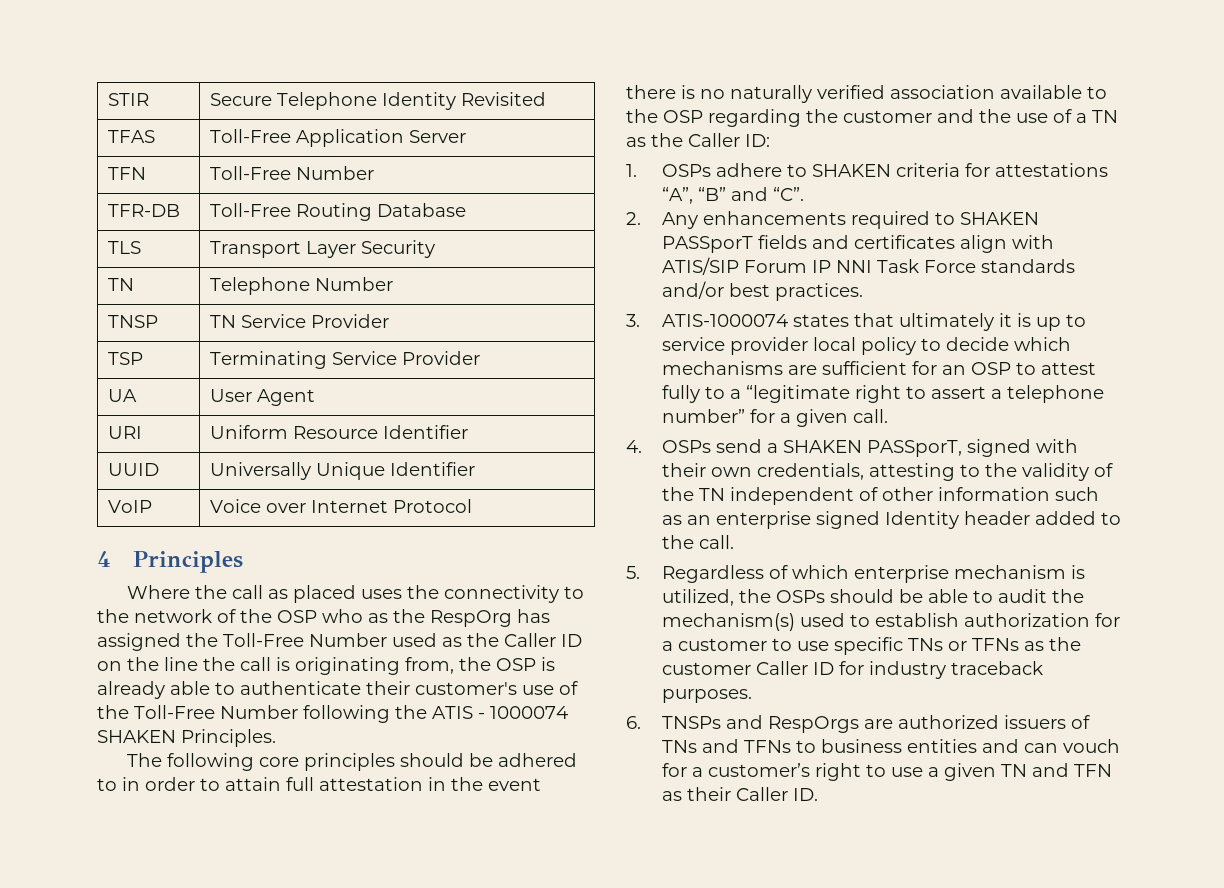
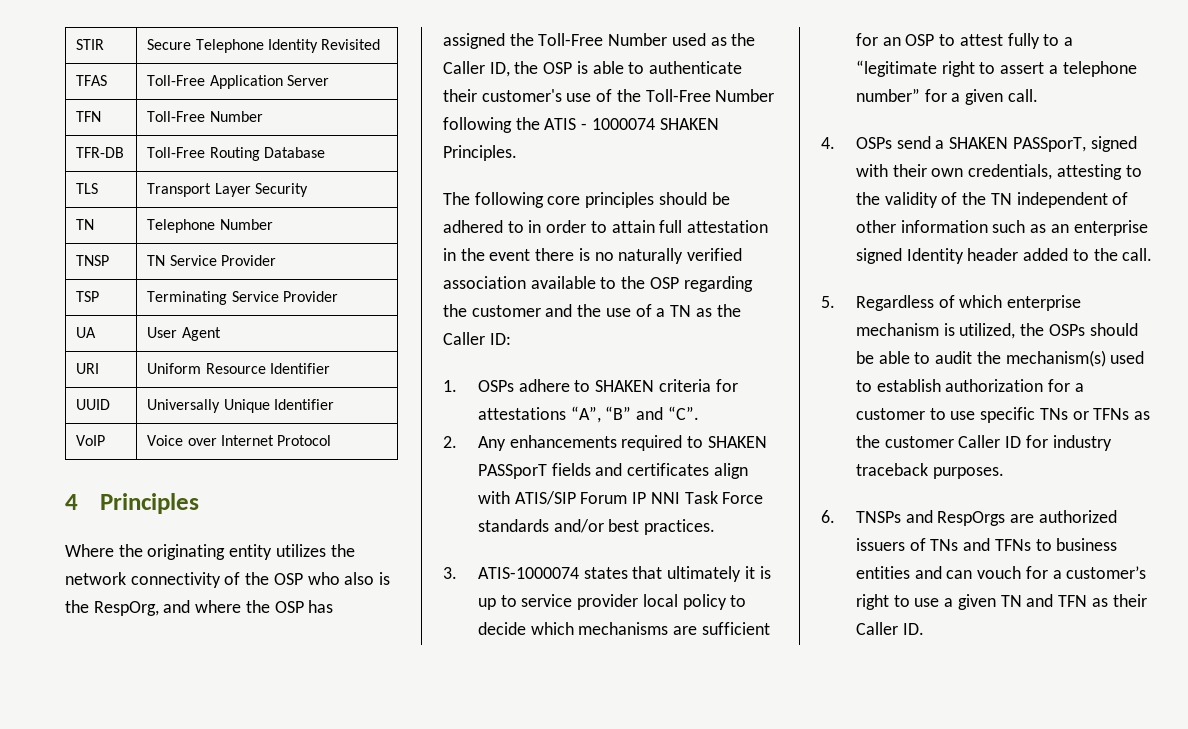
- Where the call as placed uses the connectivity to the network of the OSP who as the RespOrg has assigned the Toll-Free Number used as the Caller ID on the line the call is originating from, the OSP is already able to authenticate their customer's use of the Toll-Free Number following the ATIS - 1000074 SHAKEN Principles.
+ Where the originating entity utilizes the network connectivity of the OSP who also is the RespOrg, and where the OSP has assigned the Toll-Free Number used as the Caller ID, the OSP is able to authenticate their customer's use of the Toll-Free Number following the ATIS - 1000074 SHAKEN Principles.

